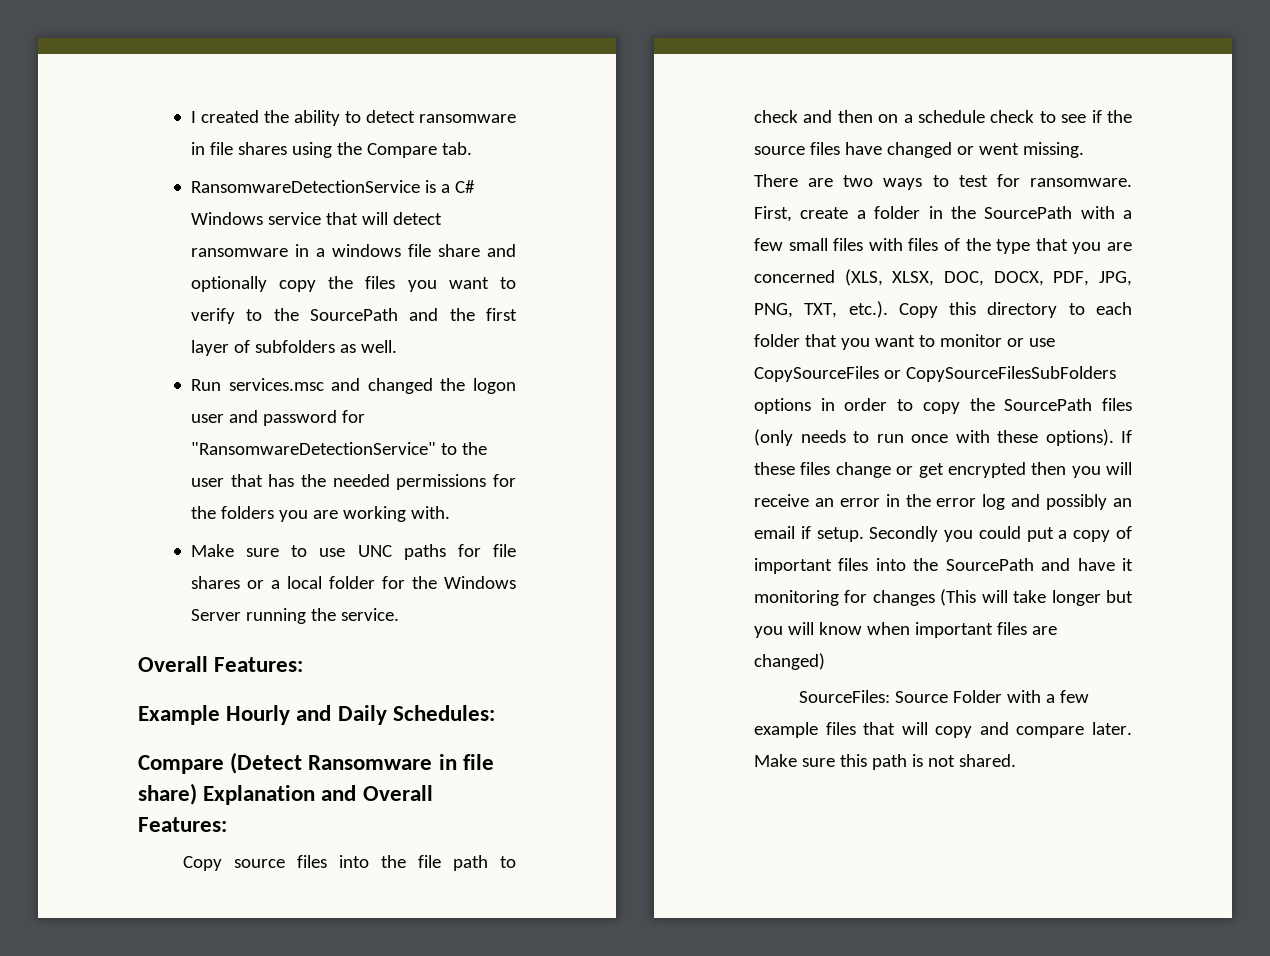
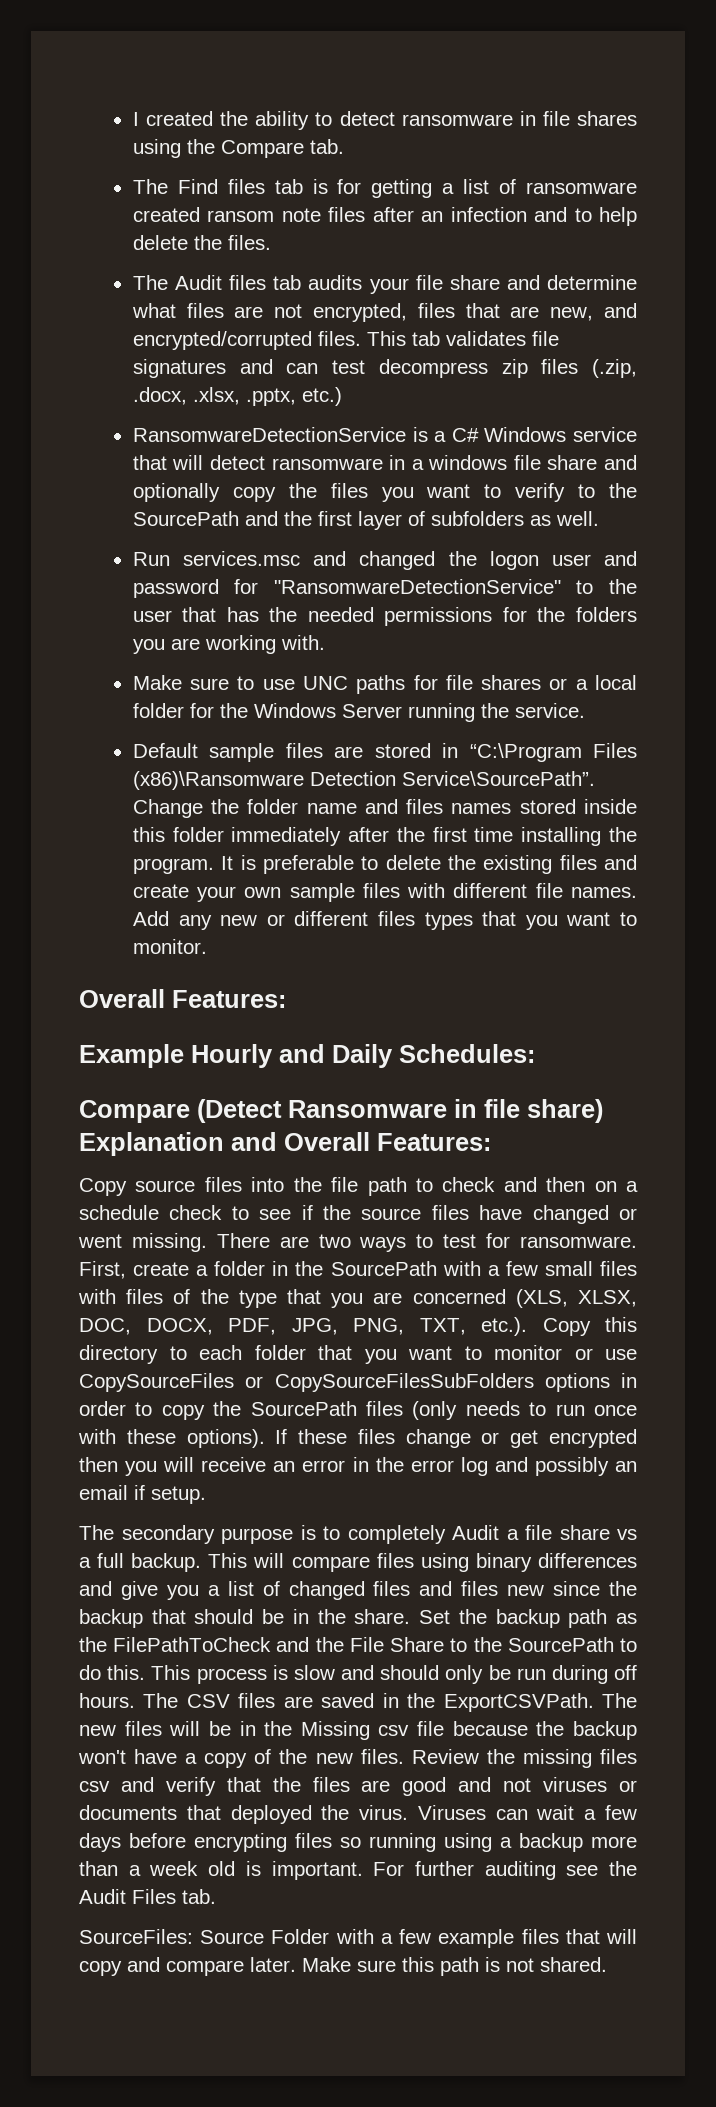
+ The Find files tab is for getting a list of ransomware created ransom note files after an infection and to help delete the files.
+ The Audit files tab audits your file share and determine what files are not encrypted, files that are new, and encrypted/corrupted files. This tab validates file signatures and can test decompress zip files (.zip, .docx, .xlsx, .pptx, etc.)
+ Default sample files are stored in “C:\Program Files (x86)\Ransomware Detection Service\SourcePath”. Change the folder name and files names stored inside this folder immediately after the first time installing the program. It is preferable to delete the existing files and create your own sample files with different file names. Add any new or different files types that you want to monitor.
- If these files change or get encrypted then you will receive an error in the error log and possibly an email if setup. Secondly you could put a copy of important files into the SourcePath and have it monitoring for changes (This will take longer but you will know when important files are changed)
+ If these files change or get encrypted then you will receive an error in the error log and possibly an email if setup.
+ The secondary purpose is to completely Audit a file share vs a full backup. This will compare files using binary differences and give you a list of changed files and files new since the backup that should be in the share. Set the backup path as the FilePathToCheck and the File Share to the SourcePath to do this. This process is slow and should only be run during off hours. The CSV files are saved in the ExportCSVPath. The new files will be in the Missing csv file because the backup won't have a copy of the new files. Review the missing files csv and verify that the files are good and not viruses or documents that deployed the virus. Viruses can wait a few days before encrypting files so running using a backup more than a week old is important. For further auditing see the Audit Files tab.

